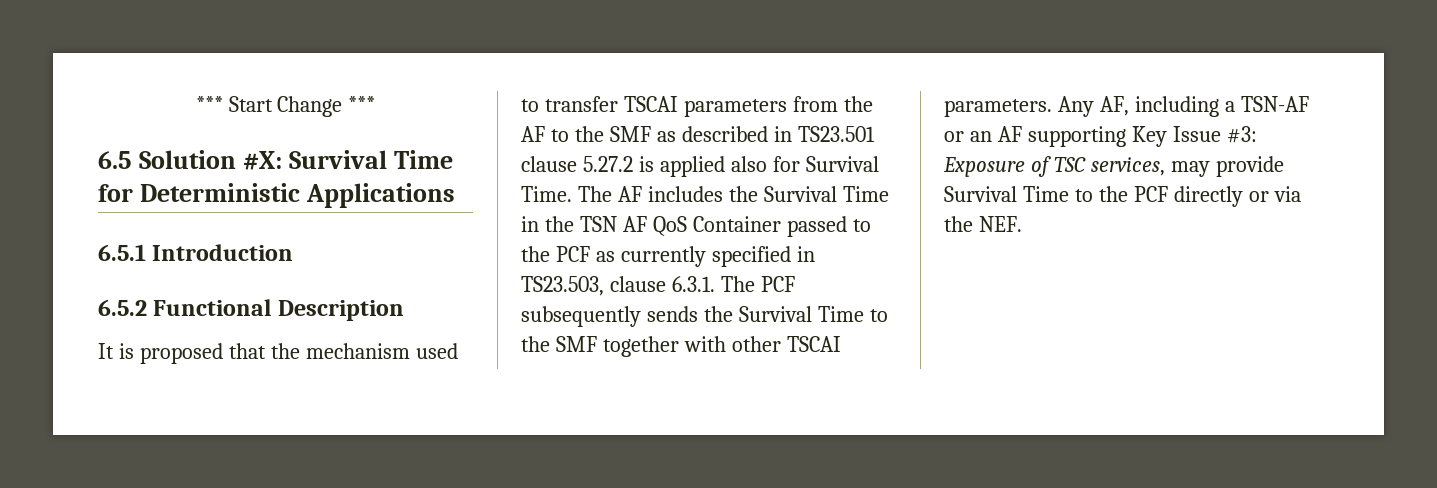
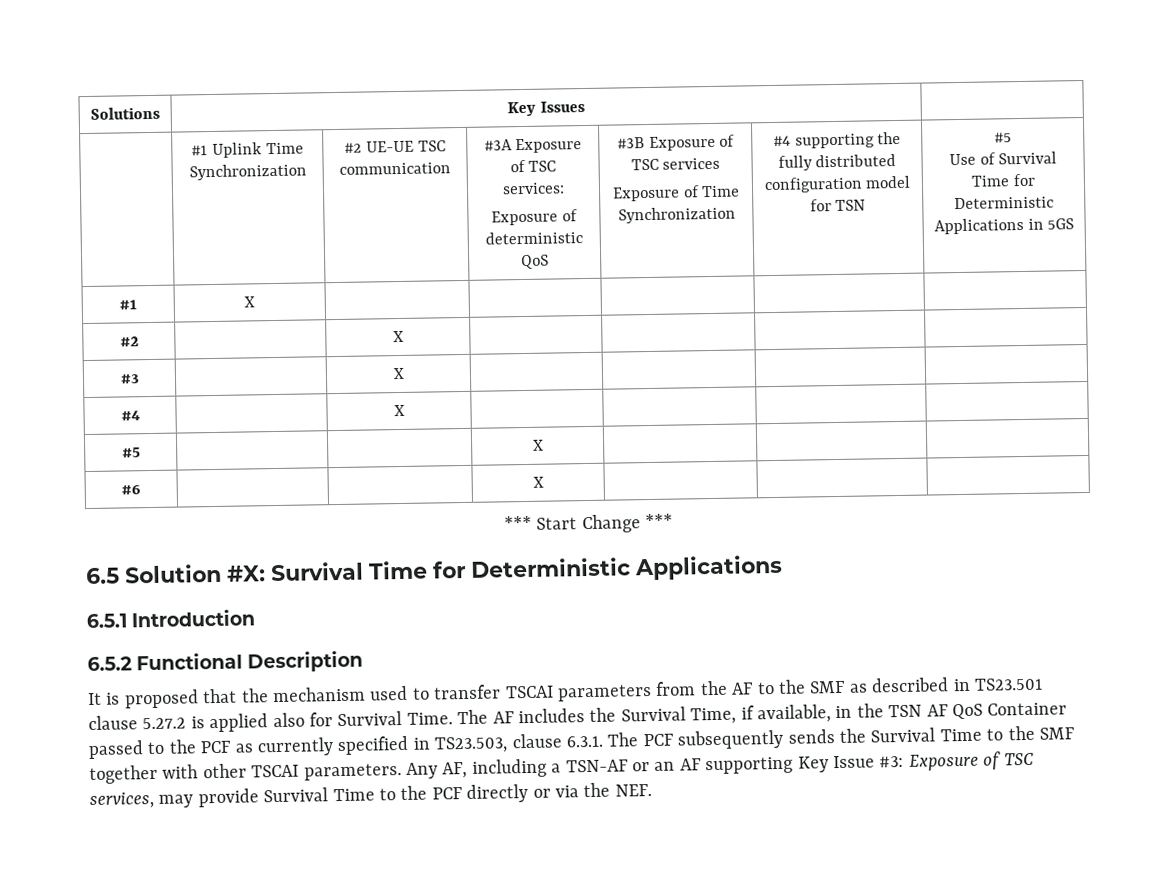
+ Solutions | Key Issues |
+ | #1 Uplink Time Synchronization | #2 UE-UE TSC communication | #3A Exposure of TSC services:
+ Exposure of deterministic QoS | #3B Exposure of TSC services
+ Exposure of Time Synchronization | #4 supporting the fully distributed configuration model for TSN | #5
+ Use of Survival Time for Deterministic Applications in 5GS
+ #1 | X | | | | |
+ #2 | | X | | | |
+ #3 | | X | | | |
+ #4 | | X | | | |
+ #5 | | | X | | |
+ #6 | | | X | | |
- The AF includes the Survival Time in the TSN AF QoS Container passed to the PCF as currently specified in TS23.503, clause 6.3.1. The PCF subsequently sends the Survival Time to the SMF together with other TSCAI parameters.
+ The AF includes the Survival Time, if available, in the TSN AF QoS Container passed to the PCF as currently specified in TS23.503, clause 6.3.1. The PCF subsequently sends the Survival Time to the SMF together with other TSCAI parameters.

